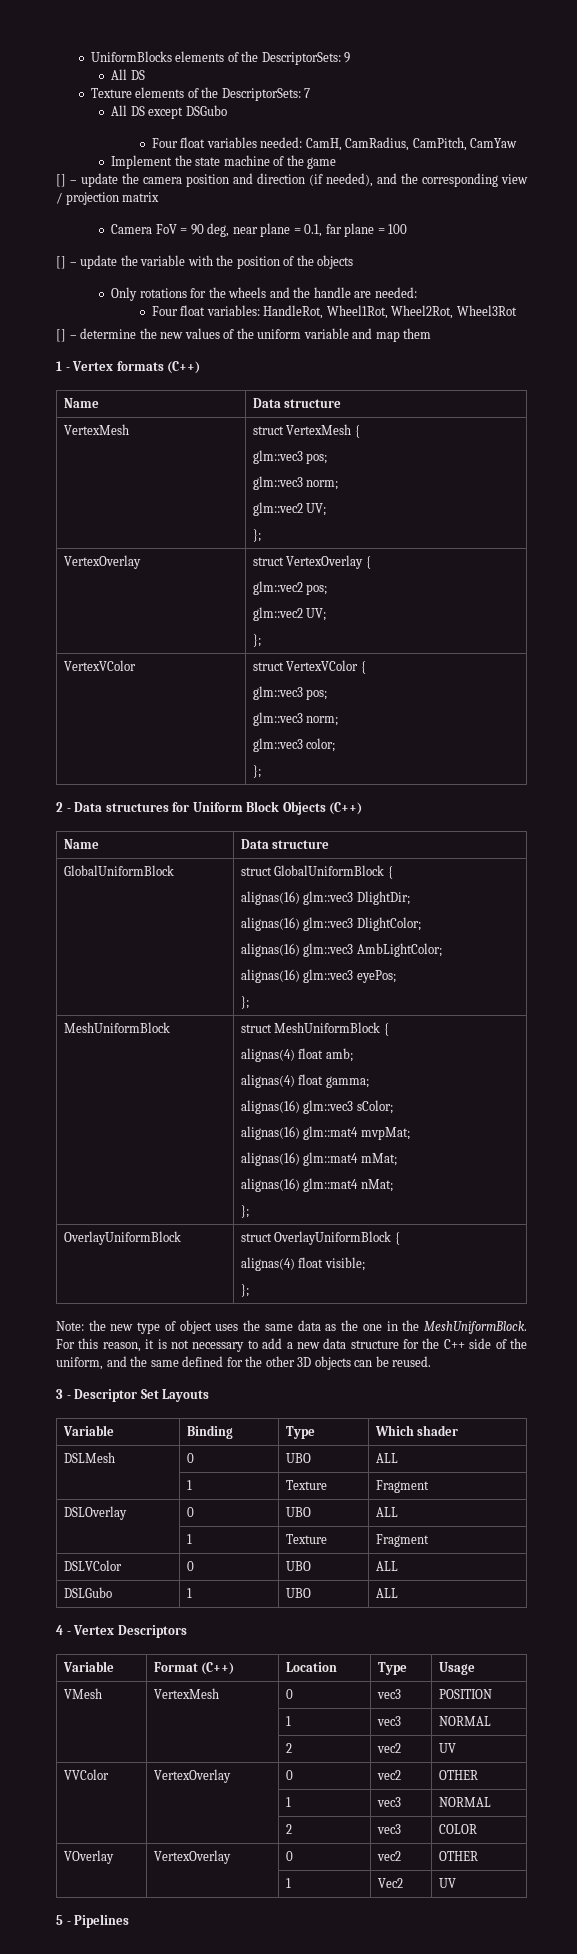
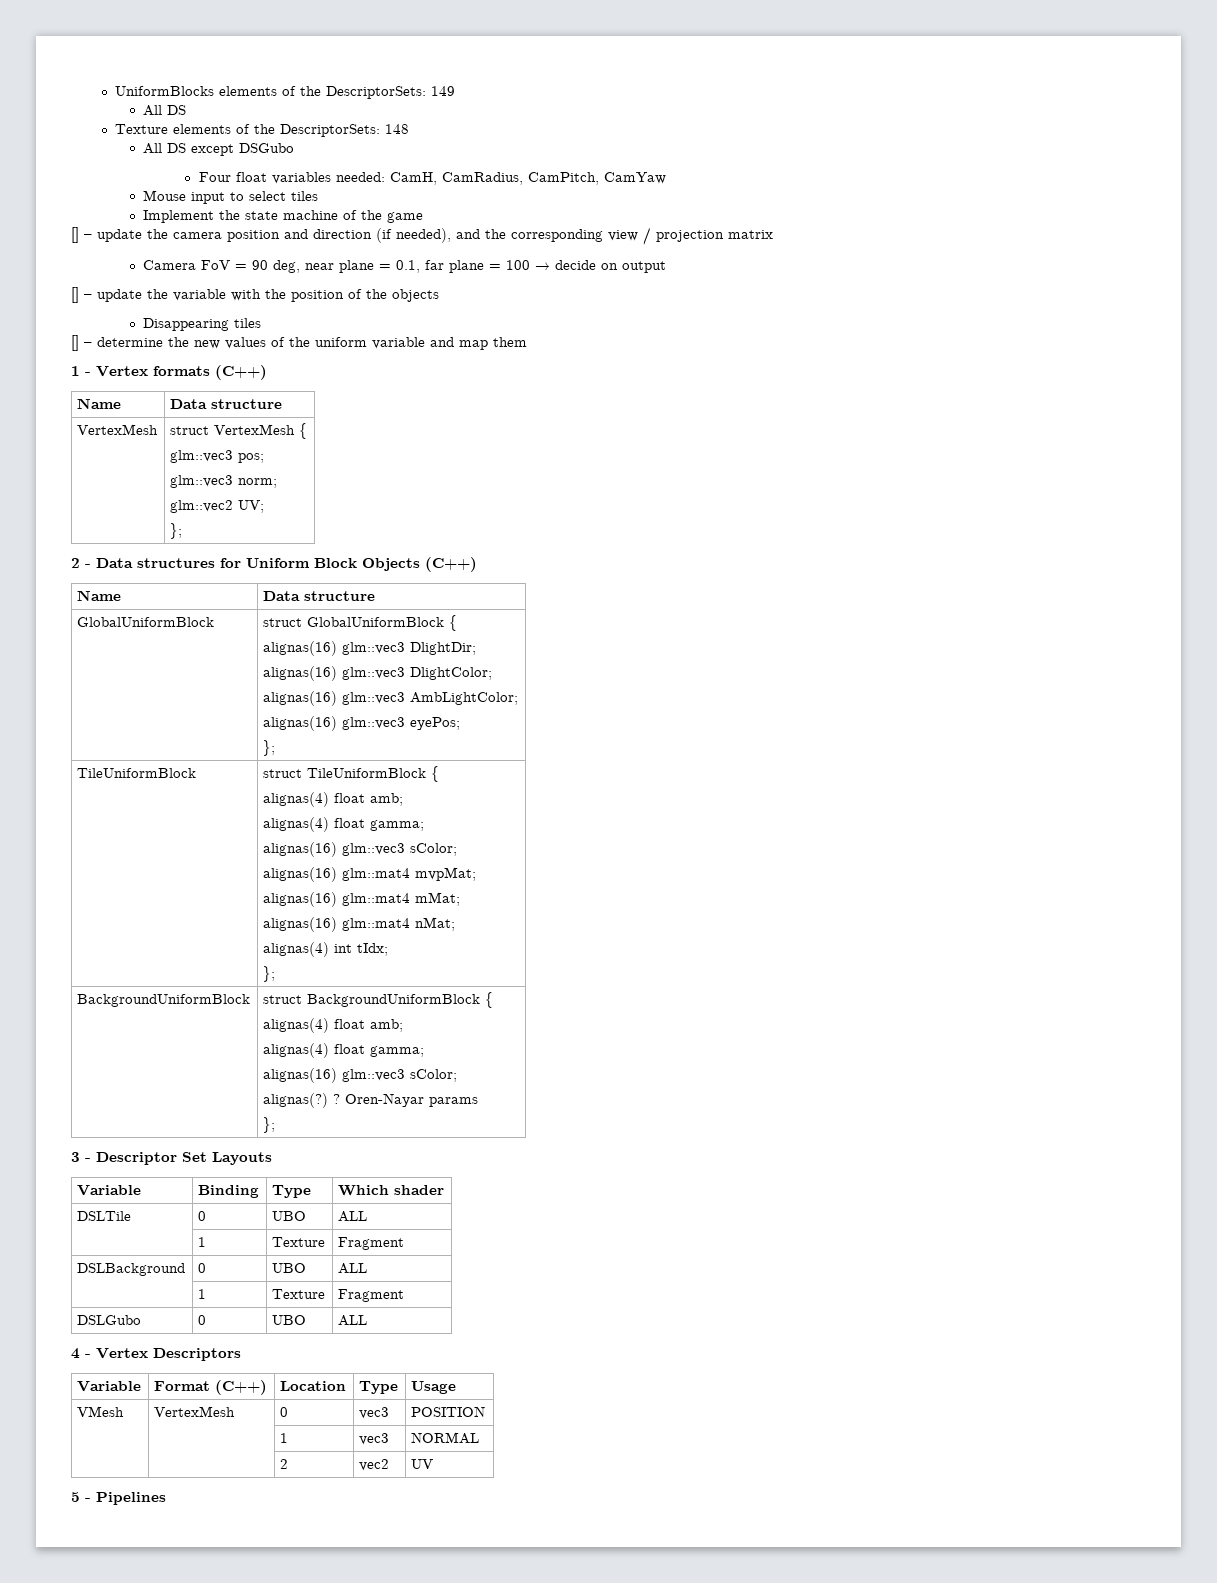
- UniformBlocks elements of the DescriptorSets: 9
+ UniformBlocks elements of the DescriptorSets: 149
- Texture elements of the DescriptorSets: 7
+ Texture elements of the DescriptorSets: 148
+ Mouse input to select tiles
- Camera FoV = 90 deg, near plane = 0.1, far plane = 100
+ Camera FoV = 90 deg, near plane = 0.1, far plane = 100 → decide on output
- Only rotations for the wheels and the handle are needed:
- Four float variables: HandleRot, Wheel1Rot, Wheel2Rot, Wheel3Rot
+ Disappearing tiles
- VertexOverlay | struct VertexOverlay {
- glm::vec2 pos;
- glm::vec2 UV;
- };
- VertexVColor | struct VertexVColor {
- glm::vec3 pos;
- glm::vec3 norm;
- glm::vec3 color;
- };
- MeshUniformBlock | struct MeshUniformBlock {
+ TileUniformBlock | struct TileUniformBlock {
  alignas(4) float amb;
  alignas(4) float gamma;
  alignas(16) glm::vec3 sColor;
  alignas(16) glm::mat4 mvpMat;
  alignas(16) glm::mat4 mMat;
  alignas(16) glm::mat4 nMat;
+ alignas(4) int tIdx;
  };
- OverlayUniformBlock | struct OverlayUniformBlock {
- alignas(4) float visible;
+ BackgroundUniformBlock | struct BackgroundUniformBlock {
+ alignas(4) float amb;
+ alignas(4) float gamma;
+ alignas(16) glm::vec3 sColor;
+ alignas(?) ? Oren-Nayar params
  };
- Note: the new type of object uses the same data as the one in the MeshUniformBlock. For this reason, it is not necessary to add a new data structure for the C++ side of the uniform, and the same defined for the other 3D objects can be reused.
- DSLMesh | 0 | UBO | ALL
+ DSLTile | 0 | UBO | ALL
  | 1 | Texture | Fragment
- DSLOverlay | 0 | UBO | ALL
+ DSLBackground | 0 | UBO | ALL
  | 1 | Texture | Fragment
- DSLVColor | 0 | UBO | ALL
- DSLGubo | 1 | UBO | ALL
+ DSLGubo | 0 | UBO | ALL
- VVColor | VertexOverlay | 0 | vec2 | OTHER
- | | 1 | vec3 | NORMAL
- | | 2 | vec3 | COLOR
- VOverlay | VertexOverlay | 0 | vec2 | OTHER
- | | 1 | Vec2 | UV

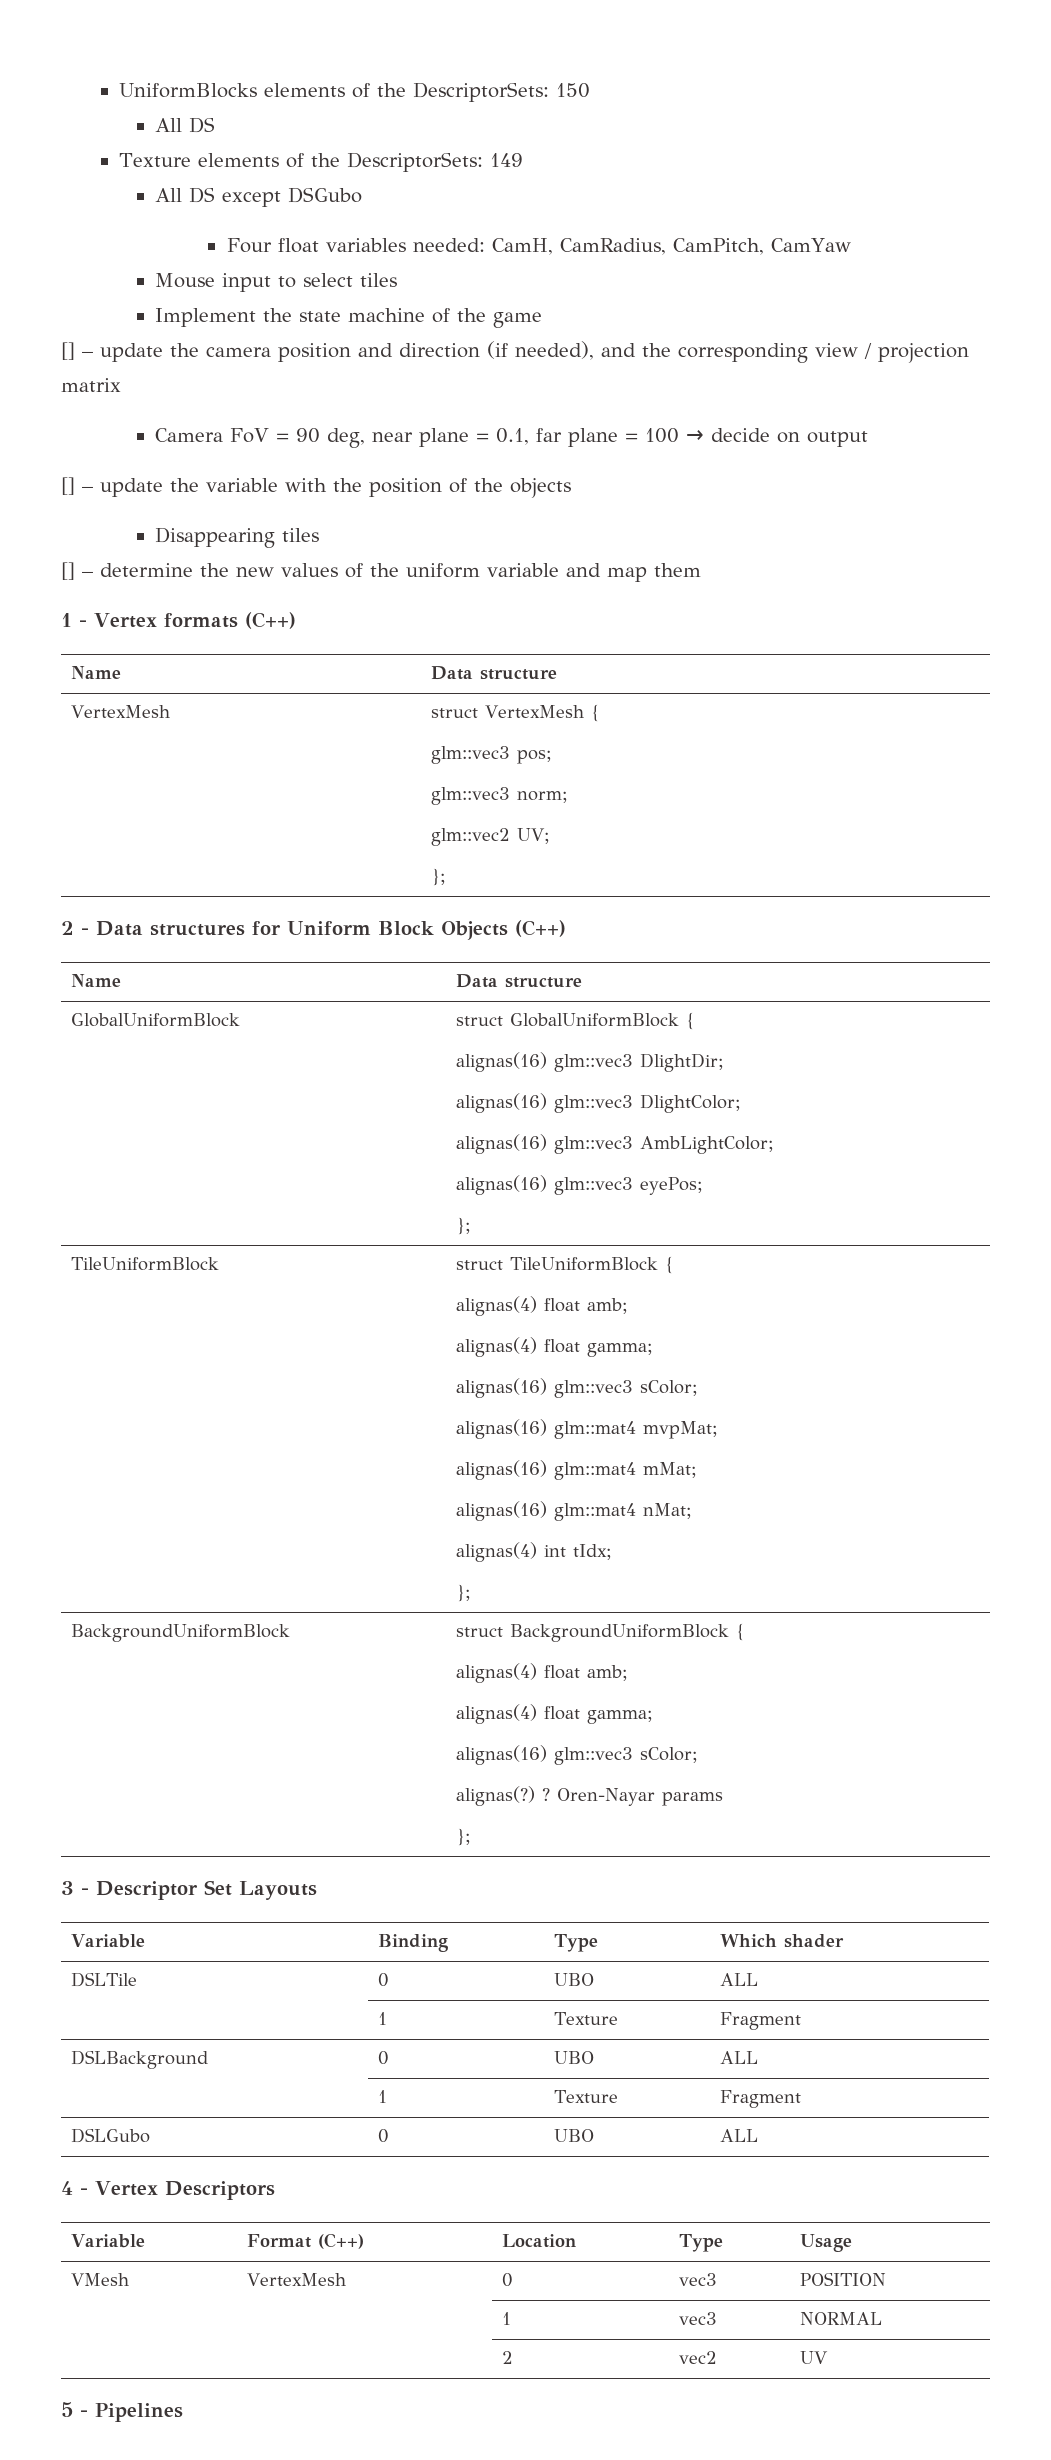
- UniformBlocks elements of the DescriptorSets: 149
+ UniformBlocks elements of the DescriptorSets: 150
- Texture elements of the DescriptorSets: 148
+ Texture elements of the DescriptorSets: 149

